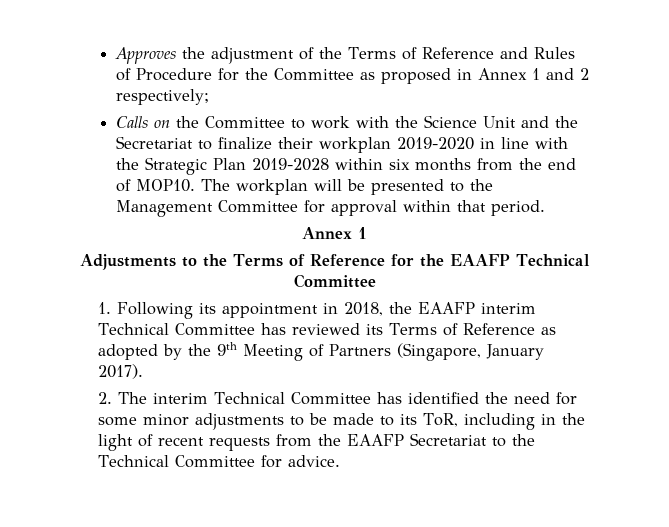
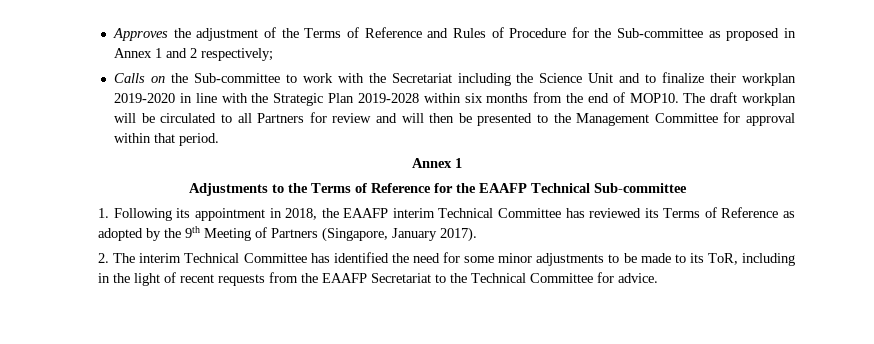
- Approves the adjustment of the Terms of Reference and Rules of Procedure for the Committee as proposed in Annex 1 and 2 respectively;
+ Approves the adjustment of the Terms of Reference and Rules of Procedure for the Sub-committee as proposed in Annex 1 and 2 respectively;
- Calls on the Committee to work with the Science Unit and the Secretariat to finalize their workplan 2019-2020 in line with the Strategic Plan 2019-2028 within six months from the end of MOP10.
+ Calls on the Sub-committee to work with the Secretariat including the Science Unit and to finalize their workplan 2019-2020 in line with the Strategic Plan 2019-2028 within six months from the end of MOP10.
- The workplan will be presented to the Management Committee for approval within that period.
+ The draft workplan will be circulated to all Partners for review and will then be presented to the Management Committee for approval within that period.
- Adjustments to the Terms of Reference for the EAAFP Technical Committee
+ Adjustments to the Terms of Reference for the EAAFP Technical Sub-committee

